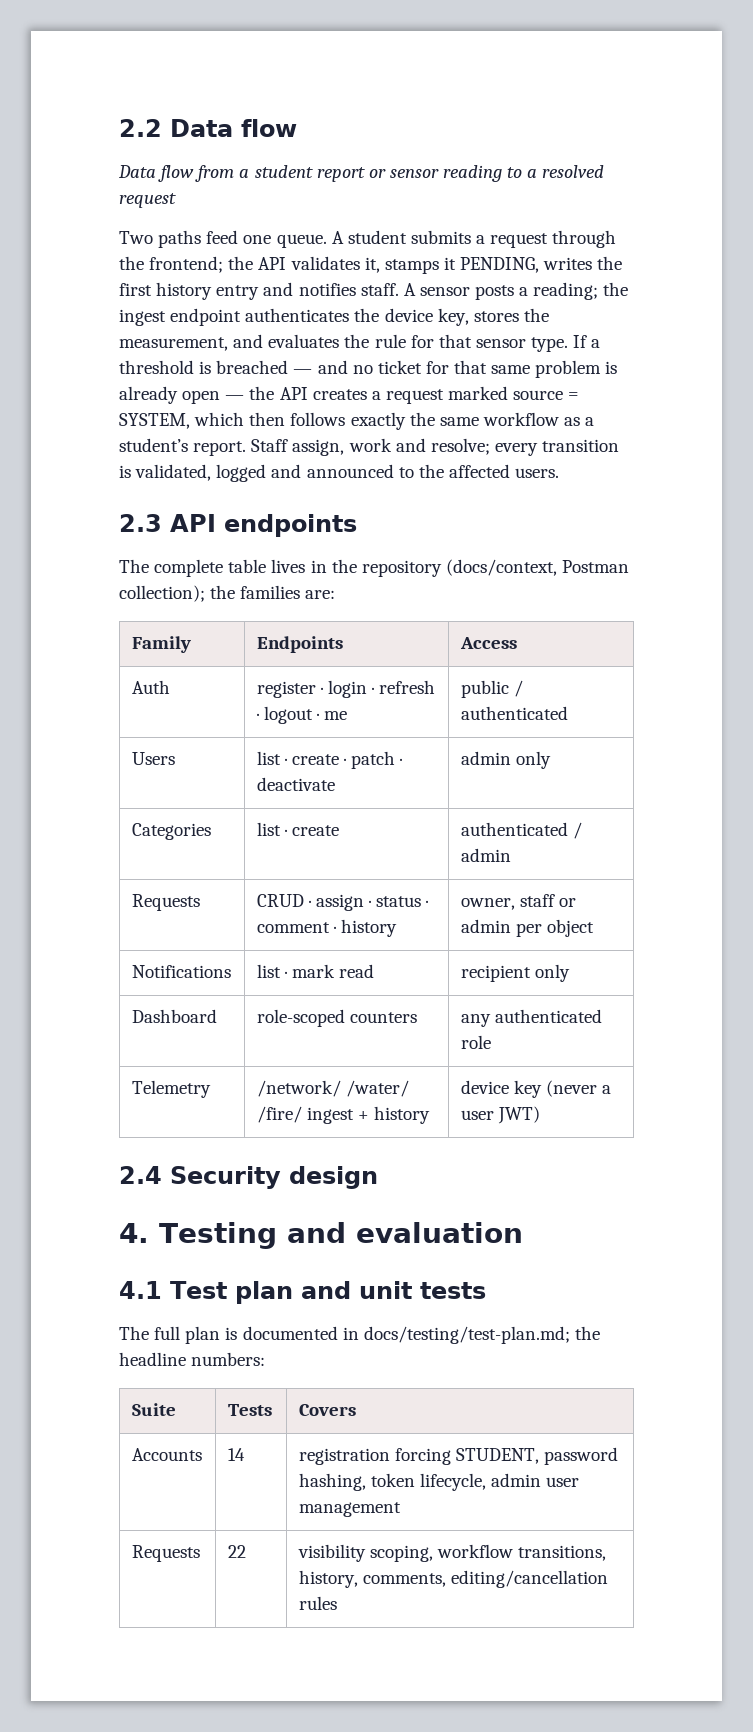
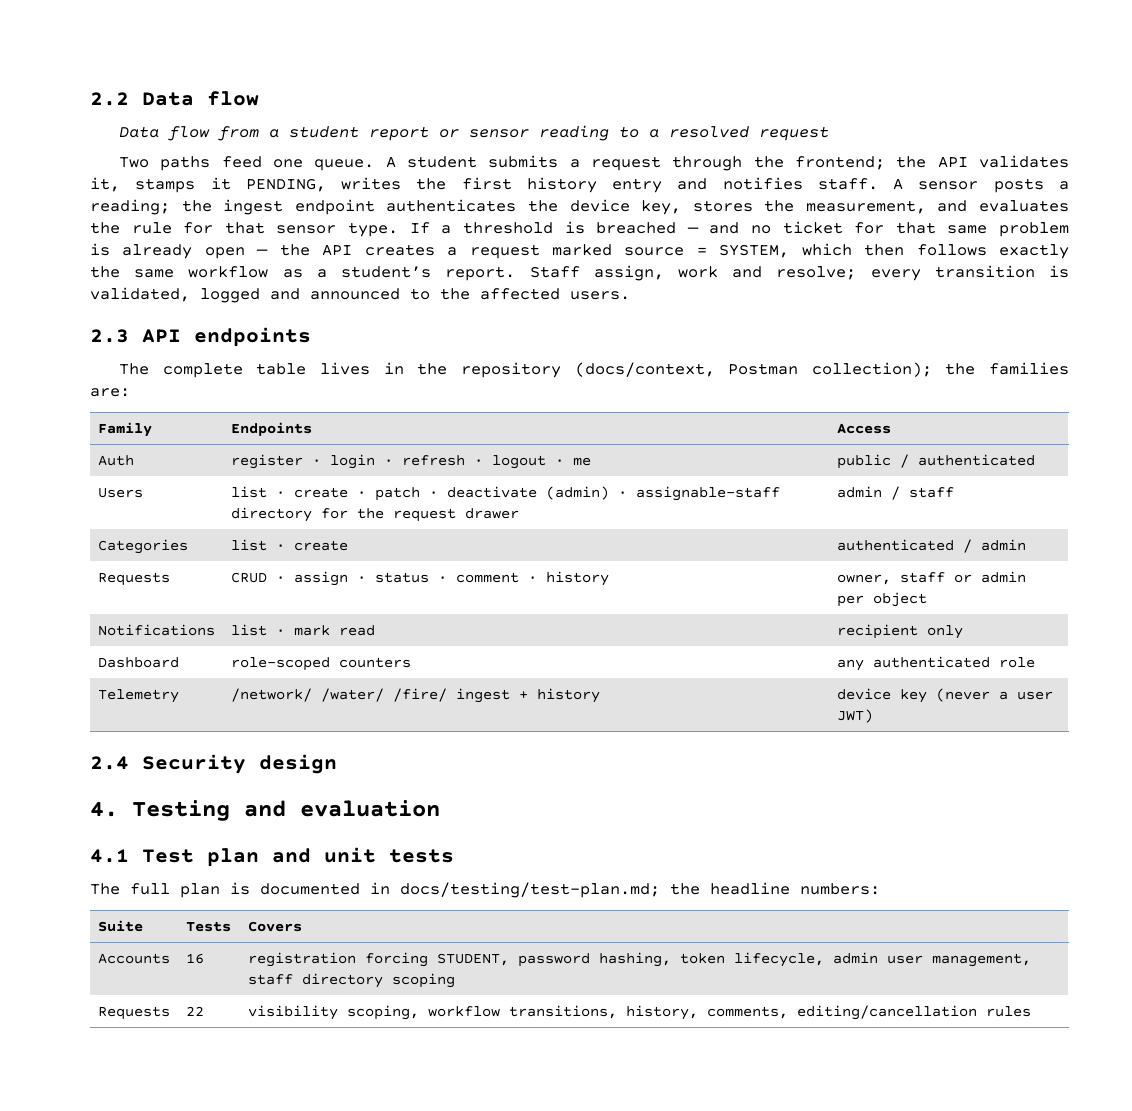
- Users | list · create · patch · deactivate | admin only
+ Users | list · create · patch · deactivate (admin) · assignable-staff directory for the request drawer | admin / staff
- Accounts | 14 | registration forcing STUDENT, password hashing, token lifecycle, admin user management
+ Accounts | 16 | registration forcing STUDENT, password hashing, token lifecycle, admin user management, staff directory scoping

